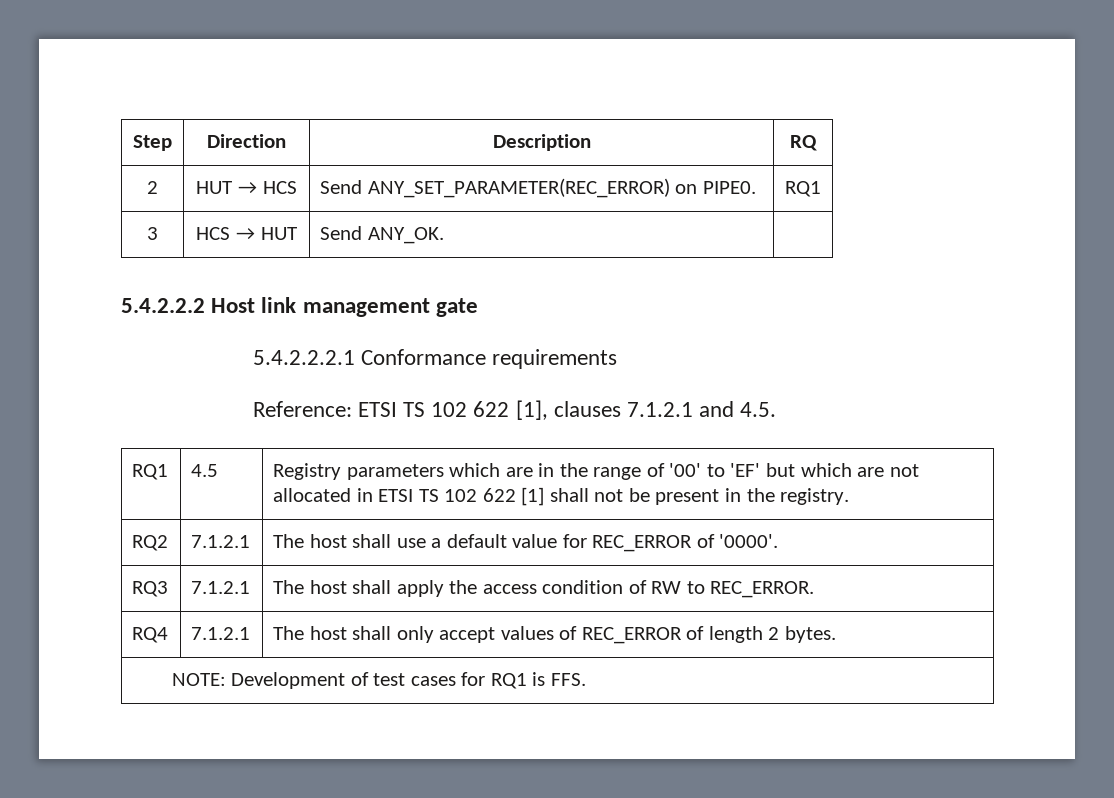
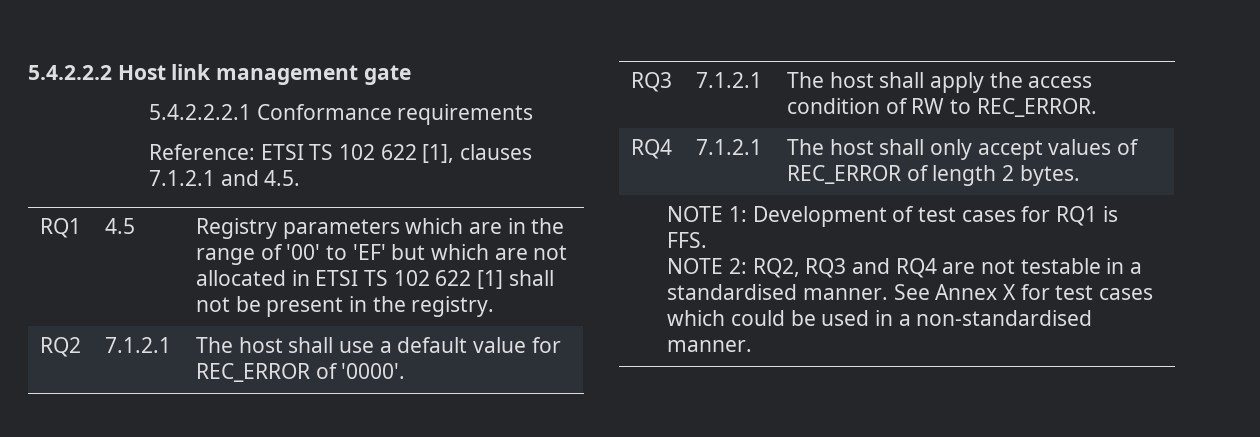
- Step | Direction | Description | RQ
- 2 | HUT → HCS | Send ANY_SET_PARAMETER(REC_ERROR) on PIPE0. | RQ1
- 3 | HCS → HUT | Send ANY_OK. |
- NOTE: Development of test cases for RQ1 is FFS.
+ NOTE 1: Development of test cases for RQ1 is FFS.
+ NOTE 2: RQ2, RQ3 and RQ4 are not testable in a standardised manner. See Annex X for test cases which could be used in a non-standardised manner.

